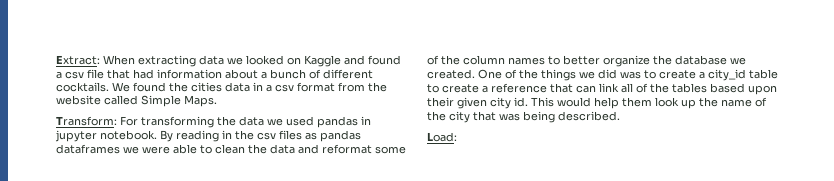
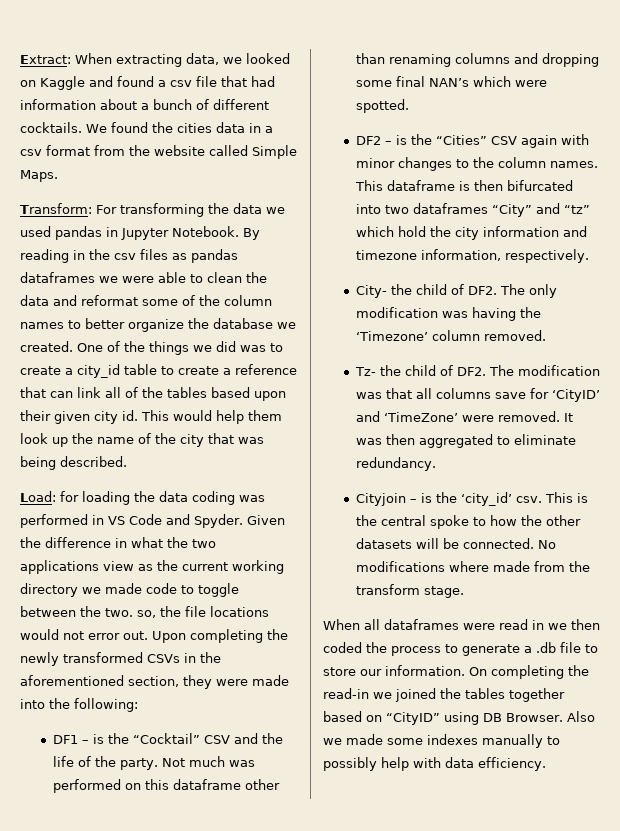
- Extract: When extracting data we looked on Kaggle and found a csv file that had information about a bunch of different cocktails.
+ Extract: When extracting data, we looked on Kaggle and found a csv file that had information about a bunch of different cocktails.
- Transform: For transforming the data we used pandas in jupyter notebook.
+ Transform: For transforming the data we used pandas in Jupyter Notebook.
- Load:
+ Load: for loading the data coding was performed in VS Code and Spyder. Given the difference in what the two applications view as the current working directory we made code to toggle between the two. so, the file locations would not error out. Upon completing the newly transformed CSVs in the aforementioned section, they were made into the following:
+ DF1 – is the “Cocktail” CSV and the life of the party. Not much was performed on this dataframe other than renaming columns and dropping some final NAN’s which were spotted.
+ DF2 – is the “Cities” CSV again with minor changes to the column names. This dataframe is then bifurcated into two dataframes “City” and “tz” which hold the city information and timezone information, respectively.
+ City- the child of DF2. The only modification was having the ‘Timezone’ column removed.
+ Tz- the child of DF2. The modification was that all columns save for ‘CityID’ and ‘TimeZone’ were removed. It was then aggregated to eliminate redundancy.
+ Cityjoin – is the ‘city_id’ csv. This is the central spoke to how the other datasets will be connected. No modifications where made from the transform stage.
+ When all dataframes were read in we then coded the process to generate a .db file to store our information. On completing the read-in we joined the tables together based on “CityID” using DB Browser. Also we made some indexes manually to possibly help with data efficiency.

